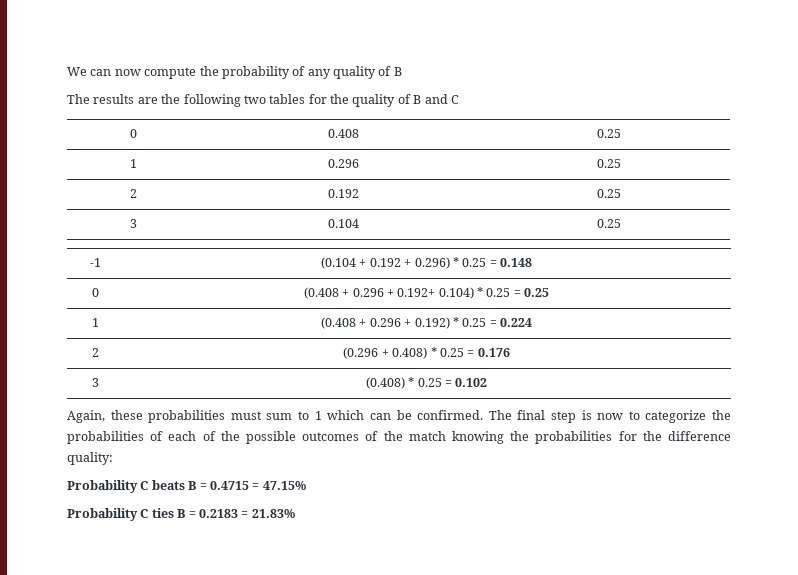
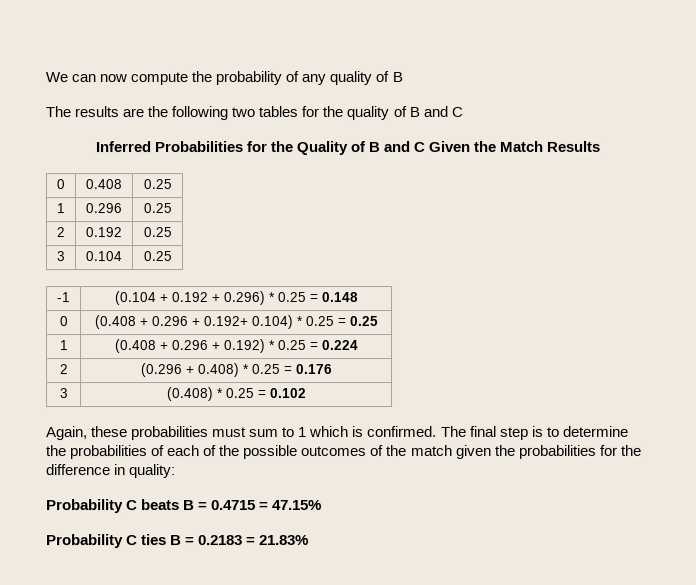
+ Inferred Probabilities for the Quality of B and C Given the Match Results
- Again, these probabilities must sum to 1 which can be confirmed.
+ Again, these probabilities must sum to 1 which is confirmed.
- The final step is now to categorize the probabilities of each of the possible outcomes of the match knowing the probabilities for the difference quality:
+ The final step is to determine the probabilities of each of the possible outcomes of the match given the probabilities for the difference in quality:

